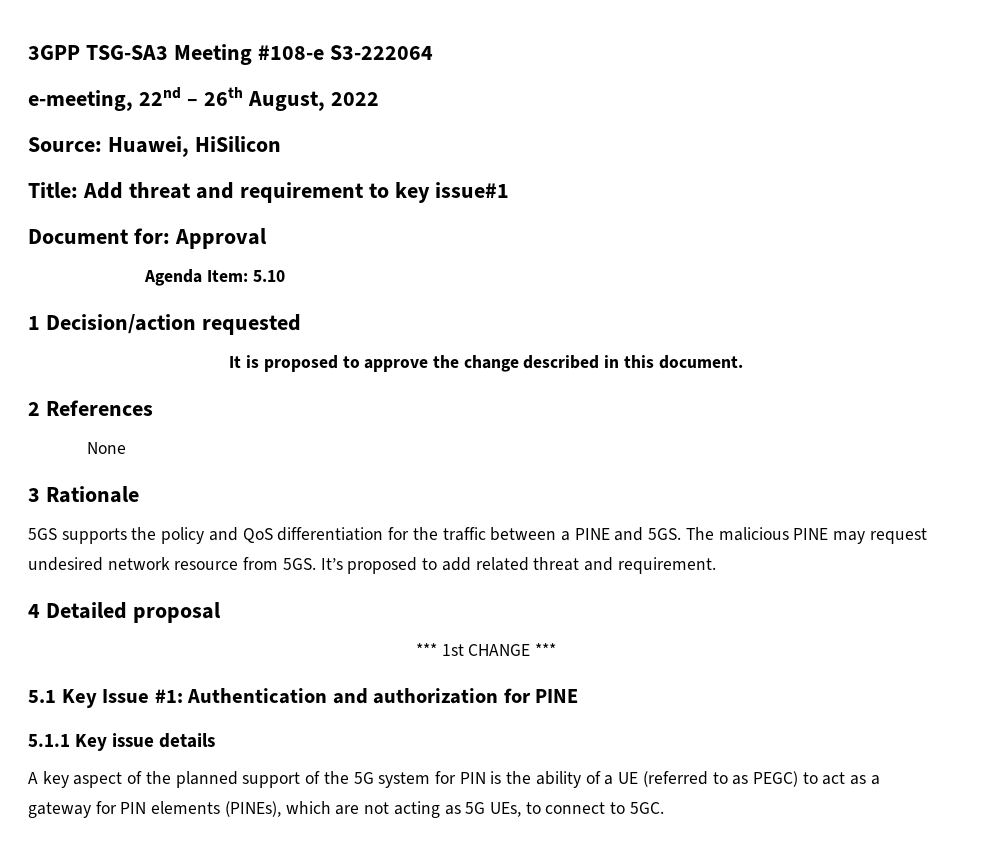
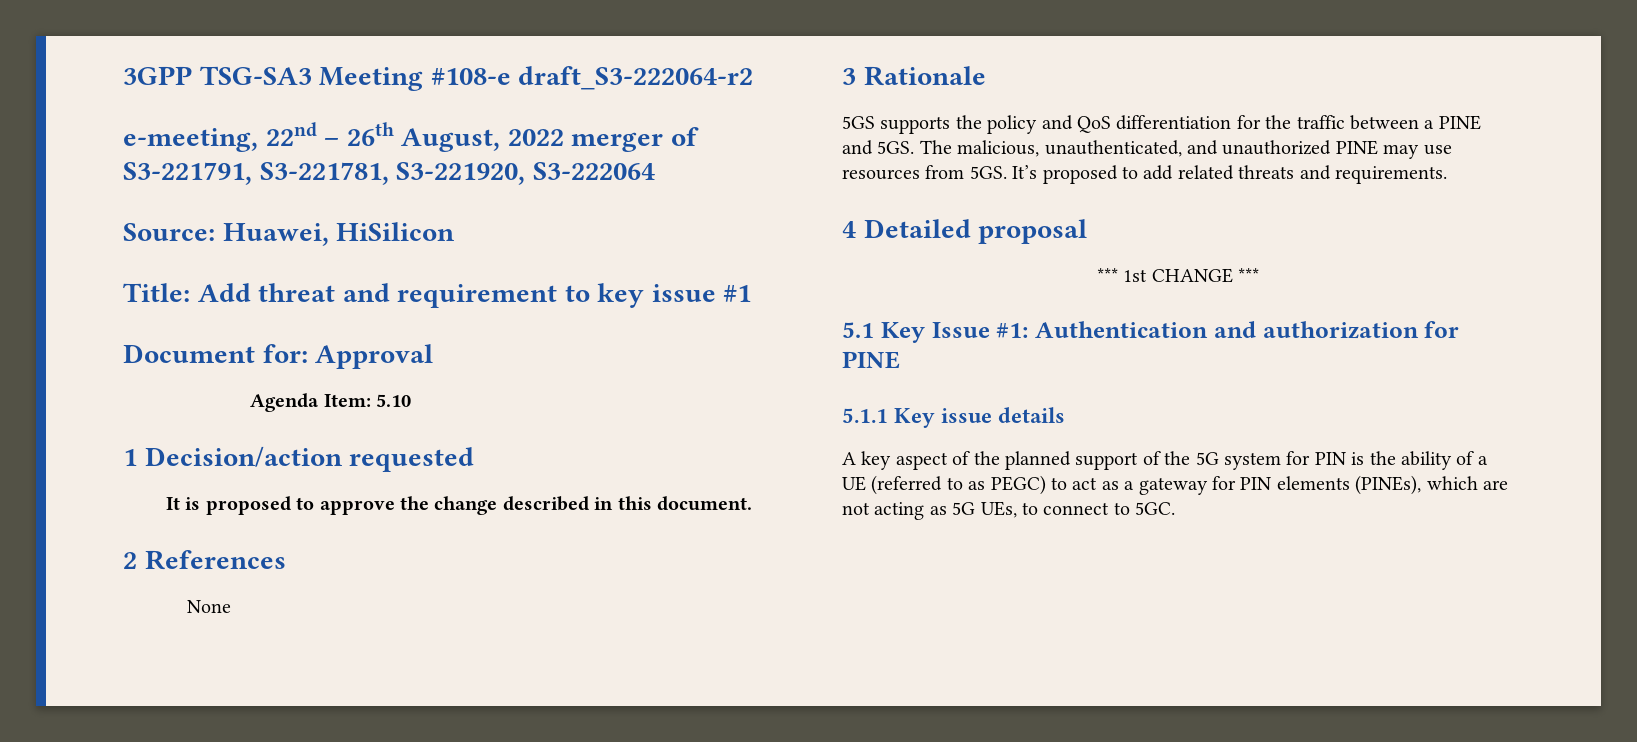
- 3GPP TSG-SA3 Meeting #108-e S3-222064
+ 3GPP TSG-SA3 Meeting #108-e draft_S3-222064-r2
- e-meeting, 22nd – 26th August, 2022
+ e-meeting, 22nd – 26th August, 2022 merger of S3-221791, S3-221781, S3-221920, S3-222064
- Title: Add threat and requirement to key issue#1
+ Title: Add threat and requirement to key issue #1
- The malicious PINE may request undesired network resource from 5GS.
+ The malicious, unauthenticated, and unauthorized PINE may use resources from 5GS.
- It’s proposed to add related threat and requirement.
+ It’s proposed to add related threats and requirements.

